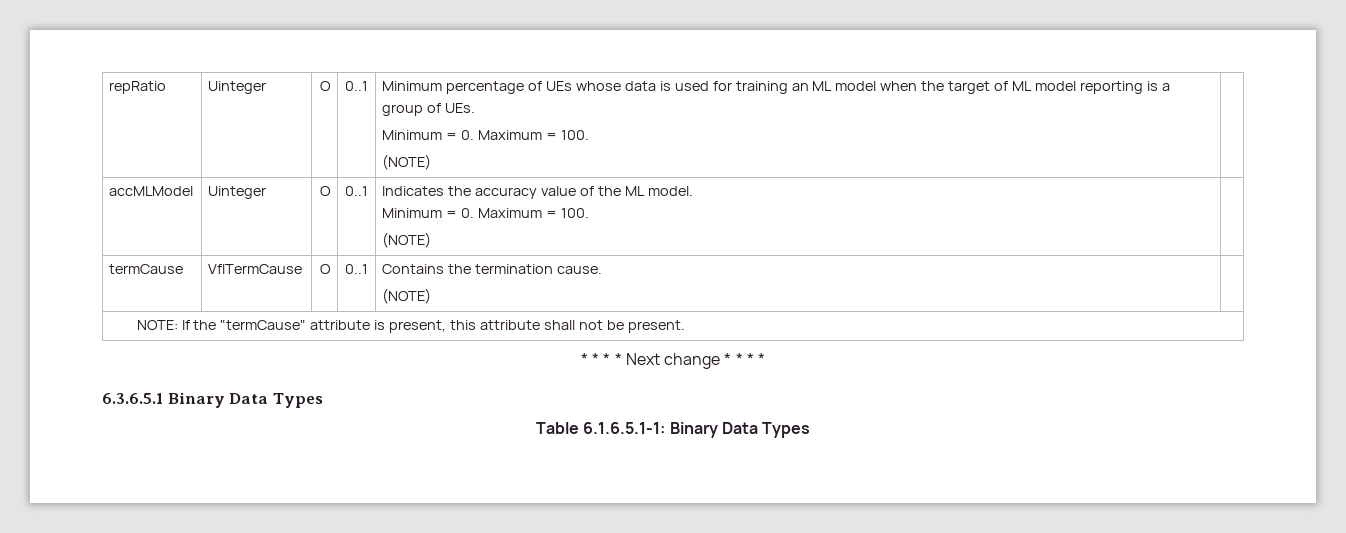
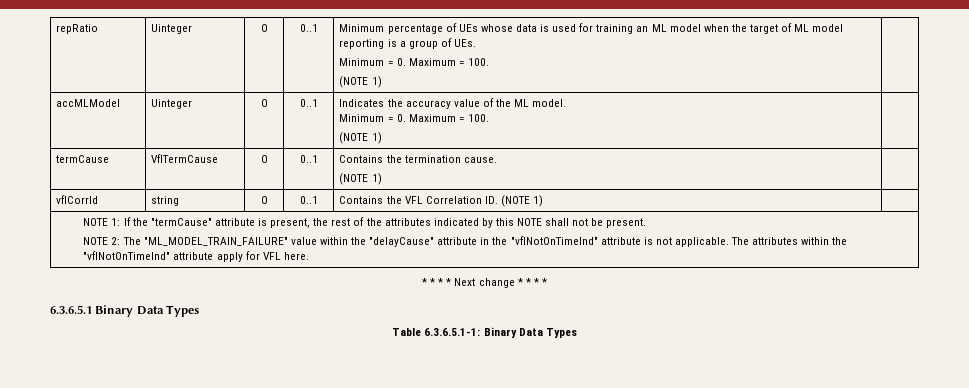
  repRatio | Uinteger | O | 0..1 | Minimum percentage of UEs whose data is used for training an ML model when the target of ML model reporting is a group of UEs.
  Minimum = 0. Maximum = 100.
- (NOTE) |
+ (NOTE 1) |
  accMLModel | Uinteger | O | 0..1 | Indicates the accuracy value of the ML model.
  Minimum = 0. Maximum = 100.
- (NOTE) |
+ (NOTE 1) |
  termCause | VflTermCause | O | 0..1 | Contains the termination cause.
- (NOTE) |
- NOTE: If the "termCause" attribute is present, this attribute shall not be present.
+ (NOTE 1) |
+ vflCorrId | string | O | 0..1 | Contains the VFL Correlation ID. (NOTE 1) |
+ NOTE 1: If the "termCause" attribute is present, the rest of the attributes indicated by this NOTE shall not be present.
+ NOTE 2: The "ML_MODEL_TRAIN_FAILURE" value within the "delayCause" attribute in the "vflNotOnTimeInd" attribute is not applicable. The attributes within the "vflNotOnTimeInd" attribute apply for VFL here.
- Table 6.1.6.5.1-1: Binary Data Types
+ Table 6.3.6.5.1-1: Binary Data Types

